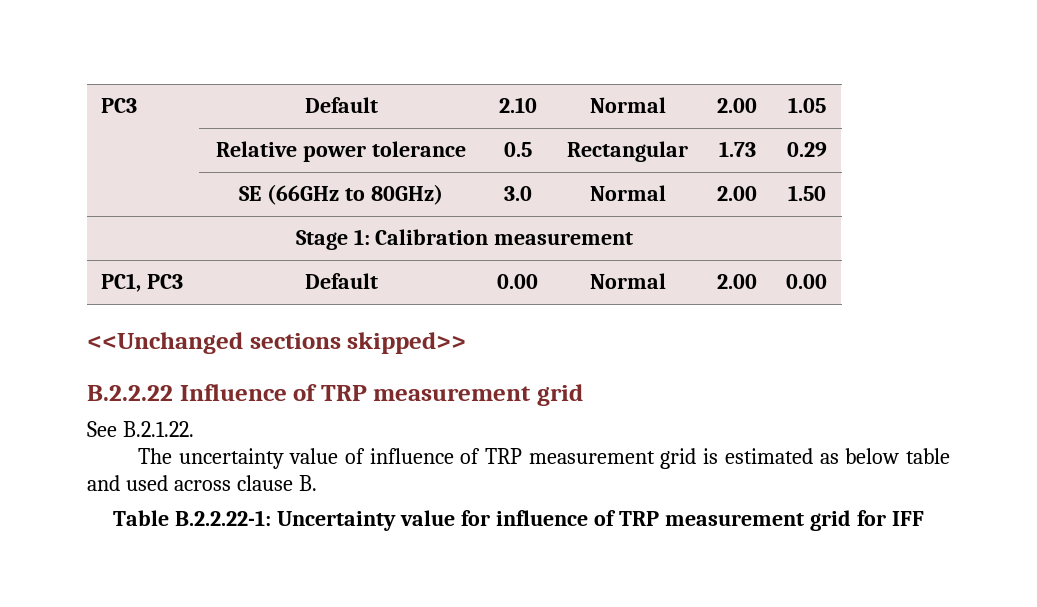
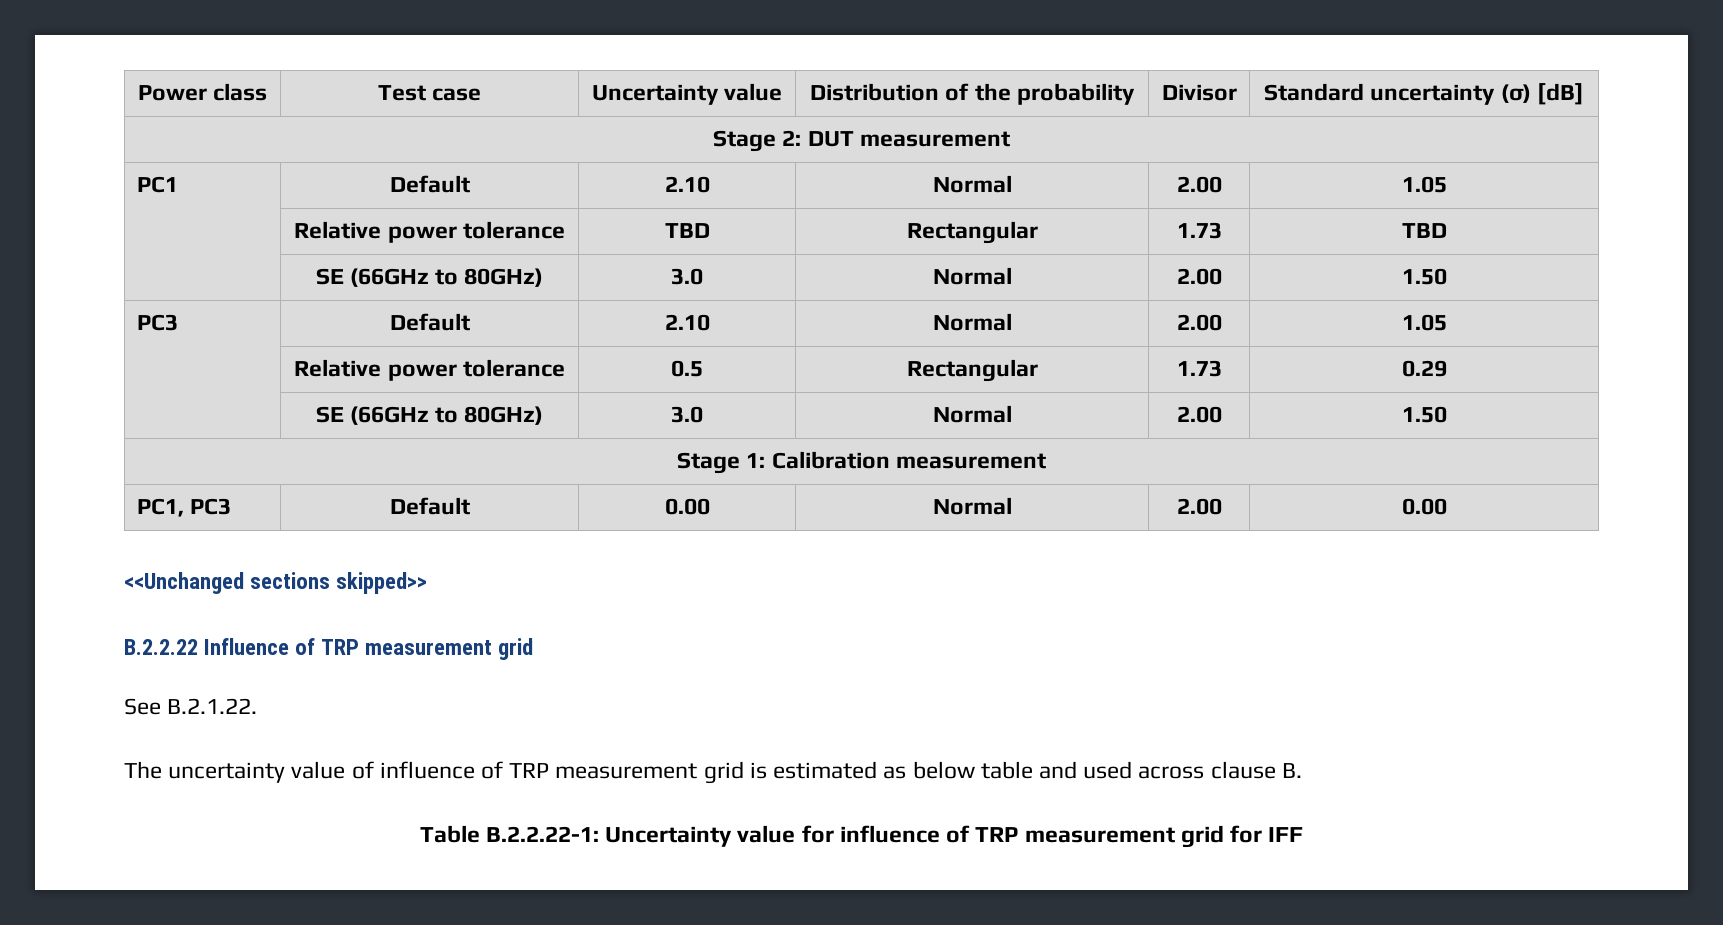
+ Power class | Test case | Uncertainty value | Distribution of the probability | Divisor | Standard uncertainty (σ) [dB]
+ Stage 2: DUT measurement
+ PC1 | Default | 2.10 | Normal | 2.00 | 1.05
+ | Relative power tolerance | TBD | Rectangular | 1.73 | TBD
+ | SE (66GHz to 80GHz) | 3.0 | Normal | 2.00 | 1.50

